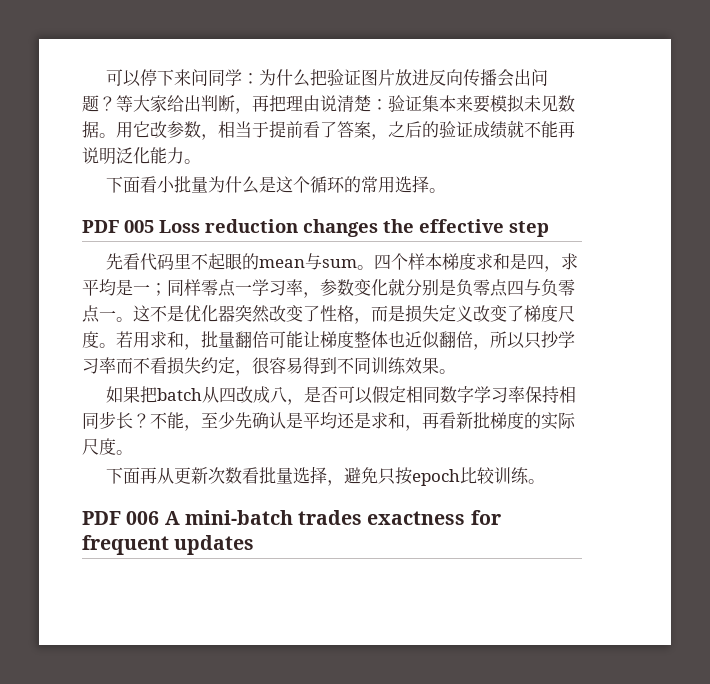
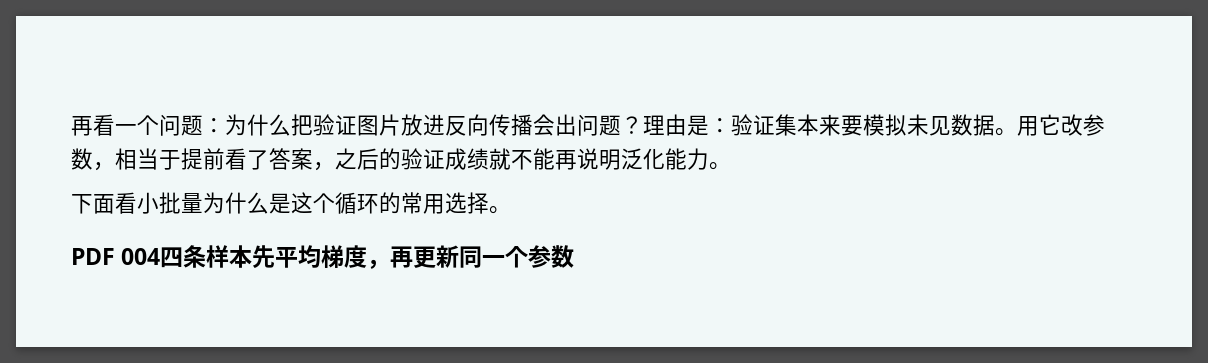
- 可以停下来问同学：为什么把验证图片放进反向传播会出问题？
+ 再看一个问题：为什么把验证图片放进反向传播会出问题？
- 等大家给出判断，再把理由说清楚：验证集本来要模拟未见数据。
+ 理由是：验证集本来要模拟未见数据。
- PDF 005 Loss reduction changes the effective step
- 先看代码里不起眼的mean与sum。四个样本梯度求和是四，求平均是一；同样零点一学习率，参数变化就分别是负零点四与负零点一。这不是优化器突然改变了性格，而是损失定义改变了梯度尺度。若用求和，批量翻倍可能让梯度整体也近似翻倍，所以只抄学习率而不看损失约定，很容易得到不同训练效果。
- 如果把batch从四改成八，是否可以假定相同数字学习率保持相同步长？不能，至少先确认是平均还是求和，再看新批梯度的实际尺度。
- 下面再从更新次数看批量选择，避免只按epoch比较训练。
- PDF 006 A mini-batch trades exactness for frequent updates
+ PDF 004四条样本先平均梯度，再更新同一个参数

